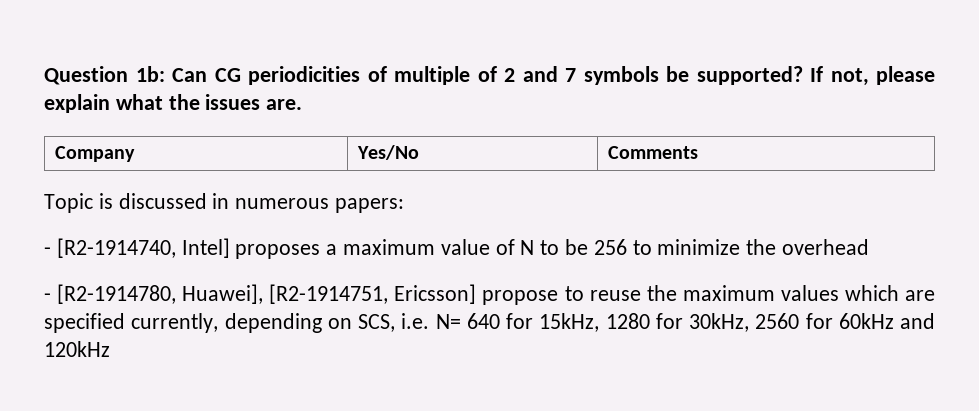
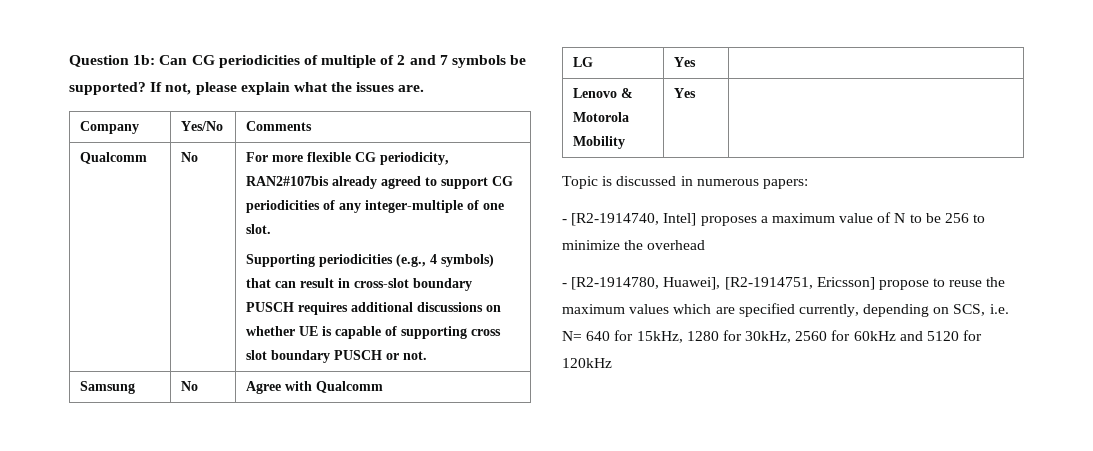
+ Qualcomm | No | For more flexible CG periodicity, RAN2#107bis already agreed to support CG periodicities of any integer-multiple of one slot.
+ Supporting periodicities (e.g., 4 symbols) that can result in cross-slot boundary PUSCH requires additional discussions on whether UE is capable of supporting cross slot boundary PUSCH or not.
+ Samsung | No | Agree with Qualcomm
+ LG | Yes |
+ Lenovo & Motorola Mobility | Yes |
- - [R2-1914780, Huawei], [R2-1914751, Ericsson] propose to reuse the maximum values which are specified currently, depending on SCS, i.e. N= 640 for 15kHz, 1280 for 30kHz, 2560 for 60kHz and 120kHz
+ - [R2-1914780, Huawei], [R2-1914751, Ericsson] propose to reuse the maximum values which are specified currently, depending on SCS, i.e. N= 640 for 15kHz, 1280 for 30kHz, 2560 for 60kHz and 5120 for 120kHz

